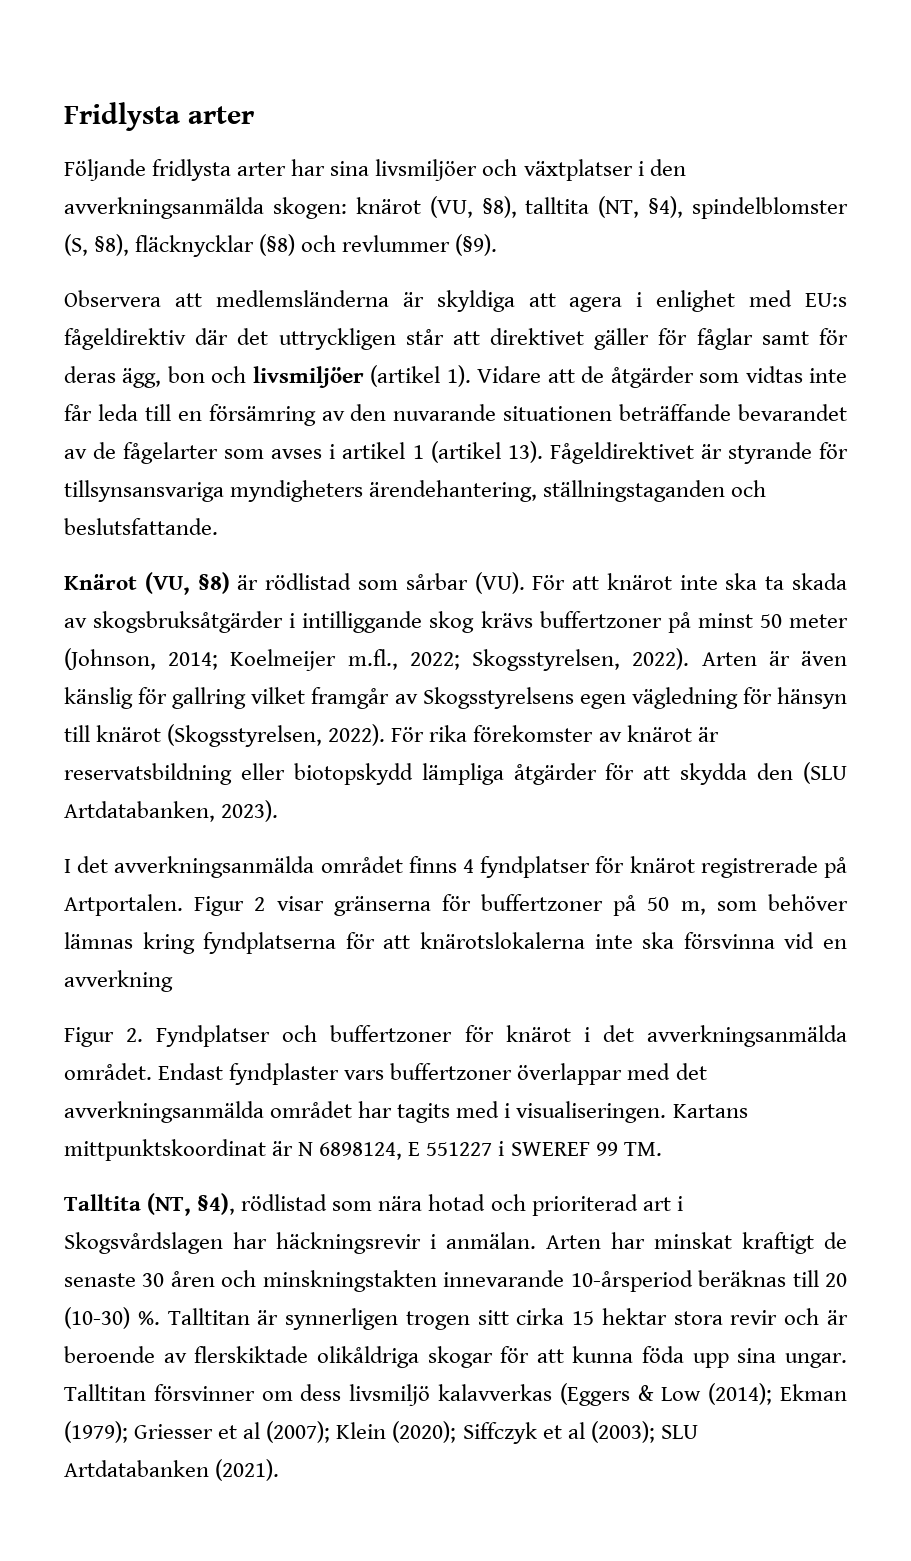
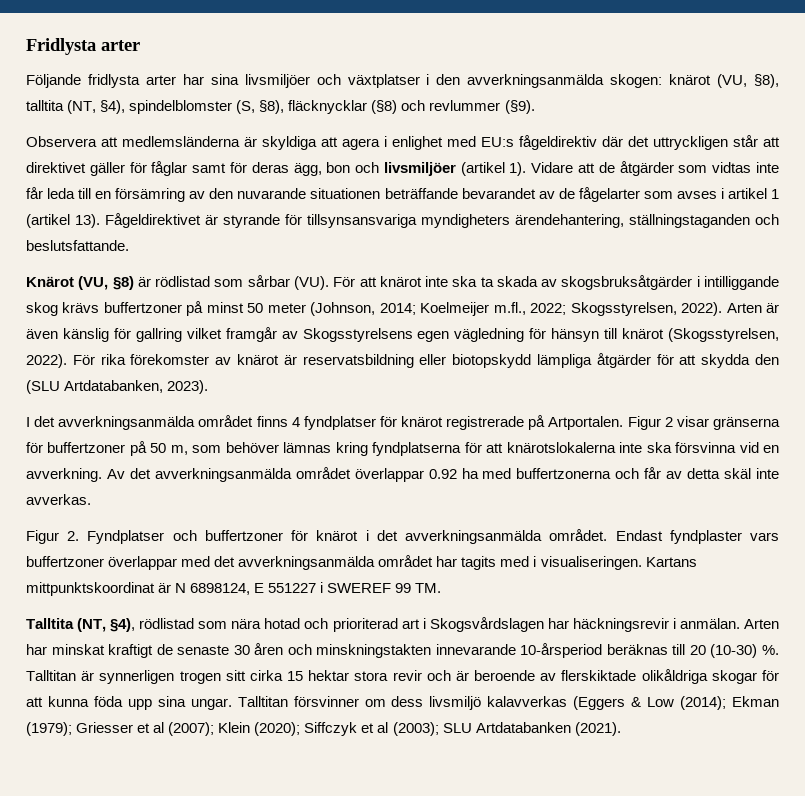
- Figur 2 visar gränserna för buffertzoner på 50 m, som behöver lämnas kring fyndplatserna för att knärotslokalerna inte ska försvinna vid en avverkning
+ Figur 2 visar gränserna för buffertzoner på 50 m, som behöver lämnas kring fyndplatserna för att knärotslokalerna inte ska försvinna vid en avverkning. Av det avverkningsanmälda området överlappar 0.92 ha med buffertzonerna och får av detta skäl inte avverkas.

